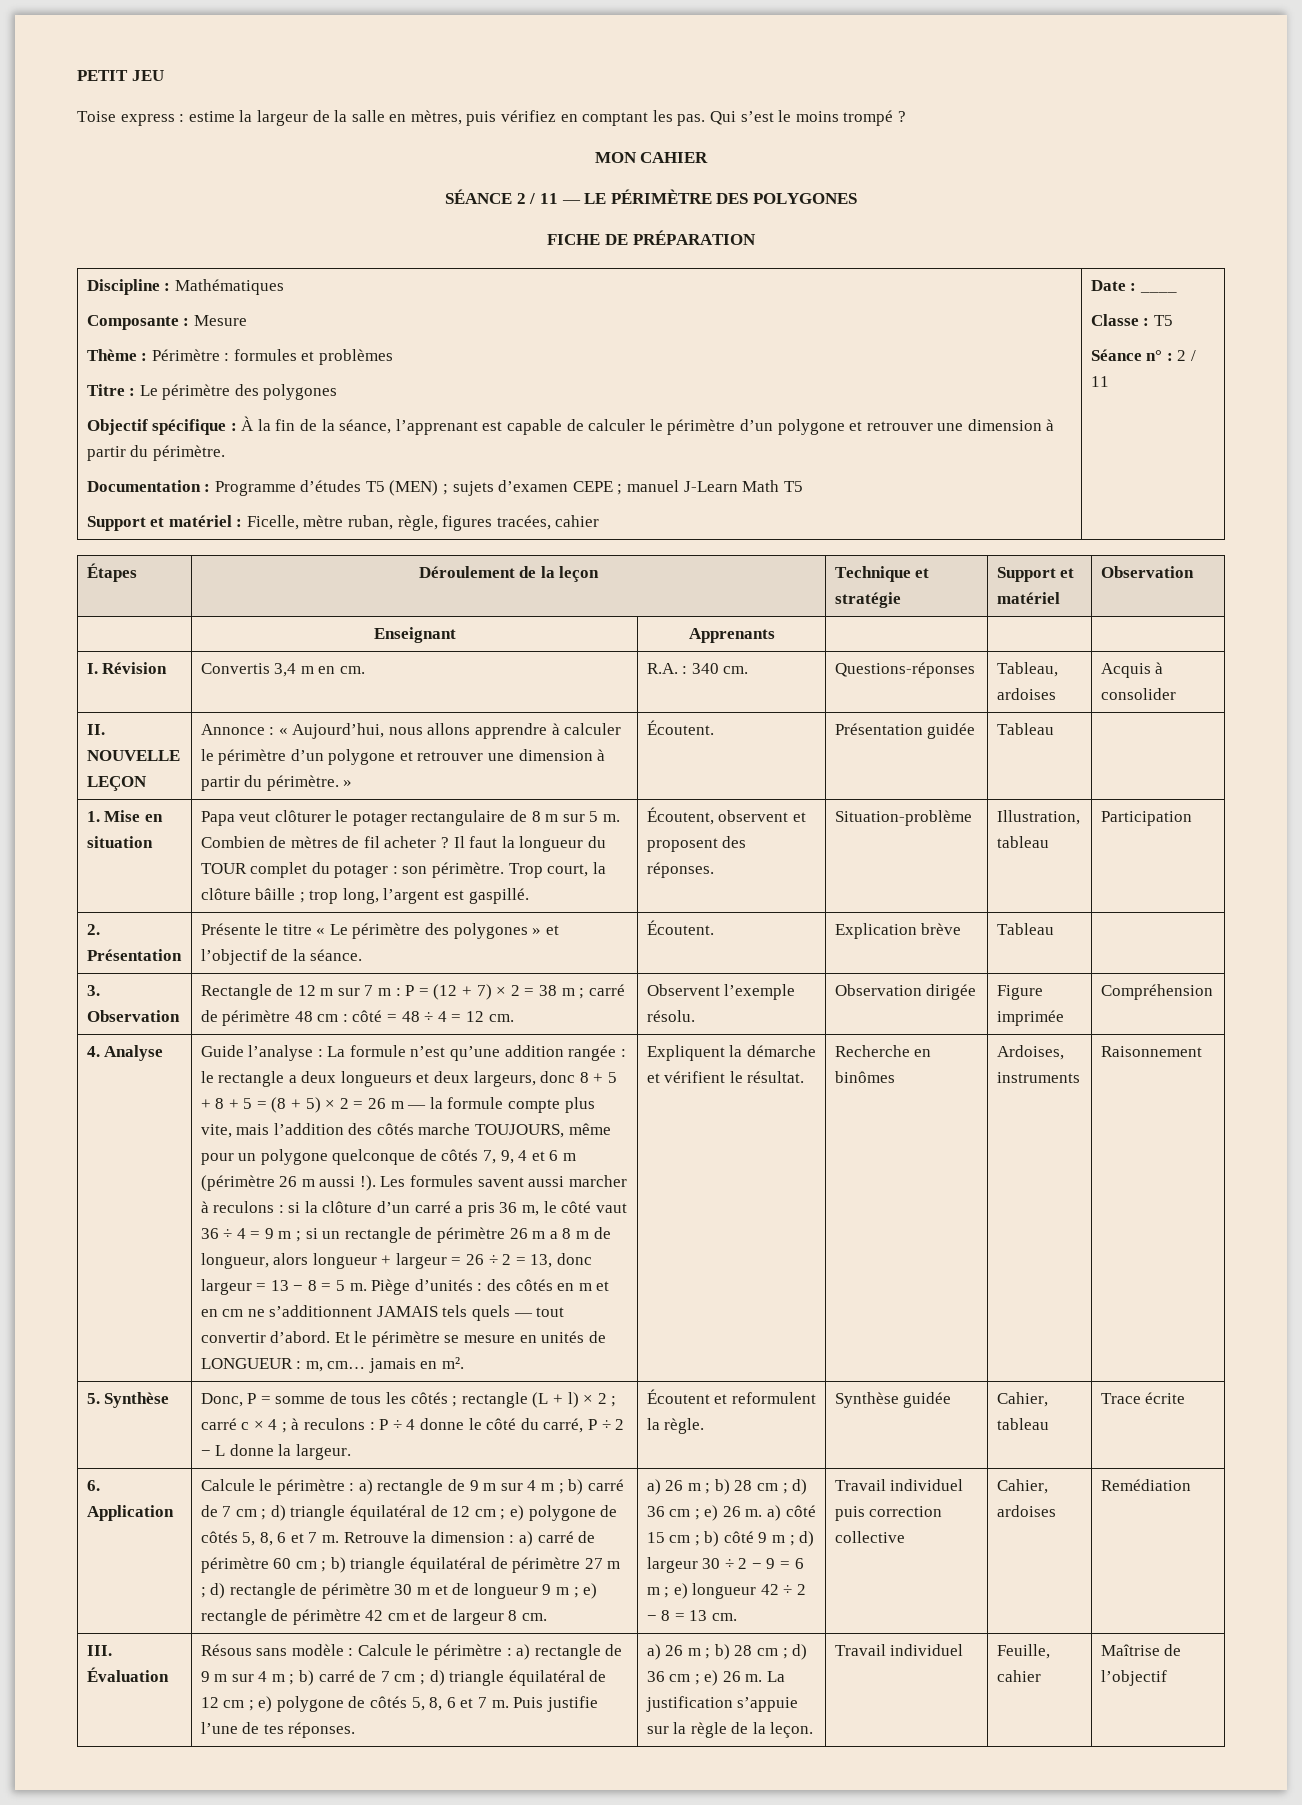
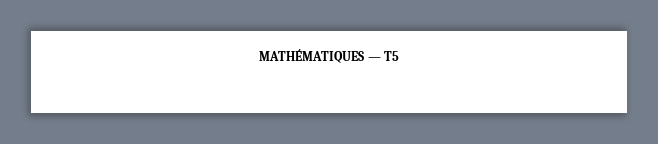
- PETIT JEU
- Toise express : estime la largeur de la salle en mètres, puis vérifiez en comptant les pas. Qui s’est le moins trompé ?
- MON CAHIER
- SÉANCE 2 / 11 — LE PÉRIMÈTRE DES POLYGONES
- FICHE DE PRÉPARATION
- Discipline : Mathématiques
- Composante : Mesure
- Thème : Périmètre : formules et problèmes
- Titre : Le périmètre des polygones
- Objectif spécifique : À la fin de la séance, l’apprenant est capable de calculer le périmètre d’un polygone et retrouver une dimension à partir du périmètre.
- Documentation : Programme d’études T5 (MEN) ; sujets d’examen CEPE ; manuel J-Learn Math T5
- Support et matériel : Ficelle, mètre ruban, règle, figures tracées, cahier | Date : ____
- Classe : T5
- Séance n° : 2 / 11
- Étapes | Déroulement de la leçon | Technique et stratégie | Support et matériel | Observation
- | Enseignant | Apprenants | | |
- I. Révision | Convertis 3,4 m en cm. | R.A. : 340 cm. | Questions-réponses | Tableau, ardoises | Acquis à consolider
- II. NOUVELLE LEÇON | Annonce : « Aujourd’hui, nous allons apprendre à calculer le périmètre d’un polygone et retrouver une dimension à partir du périmètre. » | Écoutent. | Présentation guidée | Tableau |
- 1. Mise en situation | Papa veut clôturer le potager rectangulaire de 8 m sur 5 m. Combien de mètres de fil acheter ? Il faut la longueur du TOUR complet du potager : son périmètre. Trop court, la clôture bâille ; trop long, l’argent est gaspillé. | Écoutent, observent et proposent des réponses. | Situation-problème | Illustration, tableau | Participation
- 2. Présentation | Présente le titre « Le périmètre des polygones » et l’objectif de la séance. | Écoutent. | Explication brève | Tableau |
- 3. Observation | Rectangle de 12 m sur 7 m : P = (12 + 7) × 2 = 38 m ; carré de périmètre 48 cm : côté = 48 ÷ 4 = 12 cm. | Observent l’exemple résolu. | Observation dirigée | Figure imprimée | Compréhension
- 4. Analyse | Guide l’analyse : La formule n’est qu’une addition rangée : le rectangle a deux longueurs et deux largeurs, donc 8 + 5 + 8 + 5 = (8 + 5) × 2 = 26 m — la formule compte plus vite, mais l’addition des côtés marche TOUJOURS, même pour un polygone quelconque de côtés 7, 9, 4 et 6 m (périmètre 26 m aussi !). Les formules savent aussi marcher à reculons : si la clôture d’un carré a pris 36 m, le côté vaut 36 ÷ 4 = 9 m ; si un rectangle de périmètre 26 m a 8 m de longueur, alors longueur + largeur = 26 ÷ 2 = 13, donc largeur = 13 − 8 = 5 m. Piège d’unités : des côtés en m et en cm ne s’additionnent JAMAIS tels quels — tout convertir d’abord. Et le périmètre se mesure en unités de LONGUEUR : m, cm… jamais en m². | Expliquent la démarche et vérifient le résultat. | Recherche en binômes | Ardoises, instruments | Raisonnement
- 5. Synthèse | Donc, P = somme de tous les côtés ; rectangle (L + l) × 2 ; carré c × 4 ; à reculons : P ÷ 4 donne le côté du carré, P ÷ 2 − L donne la largeur. | Écoutent et reformulent la règle. | Synthèse guidée | Cahier, tableau | Trace écrite
- 6. Application | Calcule le périmètre : a) rectangle de 9 m sur 4 m ; b) carré de 7 cm ; d) triangle équilatéral de 12 cm ; e) polygone de côtés 5, 8, 6 et 7 m. Retrouve la dimension : a) carré de périmètre 60 cm ; b) triangle équilatéral de périmètre 27 m ; d) rectangle de périmètre 30 m et de longueur 9 m ; e) rectangle de périmètre 42 cm et de largeur 8 cm. | a) 26 m ; b) 28 cm ; d) 36 cm ; e) 26 m. a) côté 15 cm ; b) côté 9 m ; d) largeur 30 ÷ 2 − 9 = 6 m ; e) longueur 42 ÷ 2 − 8 = 13 cm. | Travail individuel puis correction collective | Cahier, ardoises | Remédiation
- III. Évaluation | Résous sans modèle : Calcule le périmètre : a) rectangle de 9 m sur 4 m ; b) carré de 7 cm ; d) triangle équilatéral de 12 cm ; e) polygone de côtés 5, 8, 6 et 7 m. Puis justifie l’une de tes réponses. | a) 26 m ; b) 28 cm ; d) 36 cm ; e) 26 m. La justification s’appuie sur la règle de la leçon. | Travail individuel | Feuille, cahier | Maîtrise de l’objectif
+ MATHÉMATIQUES — T5

